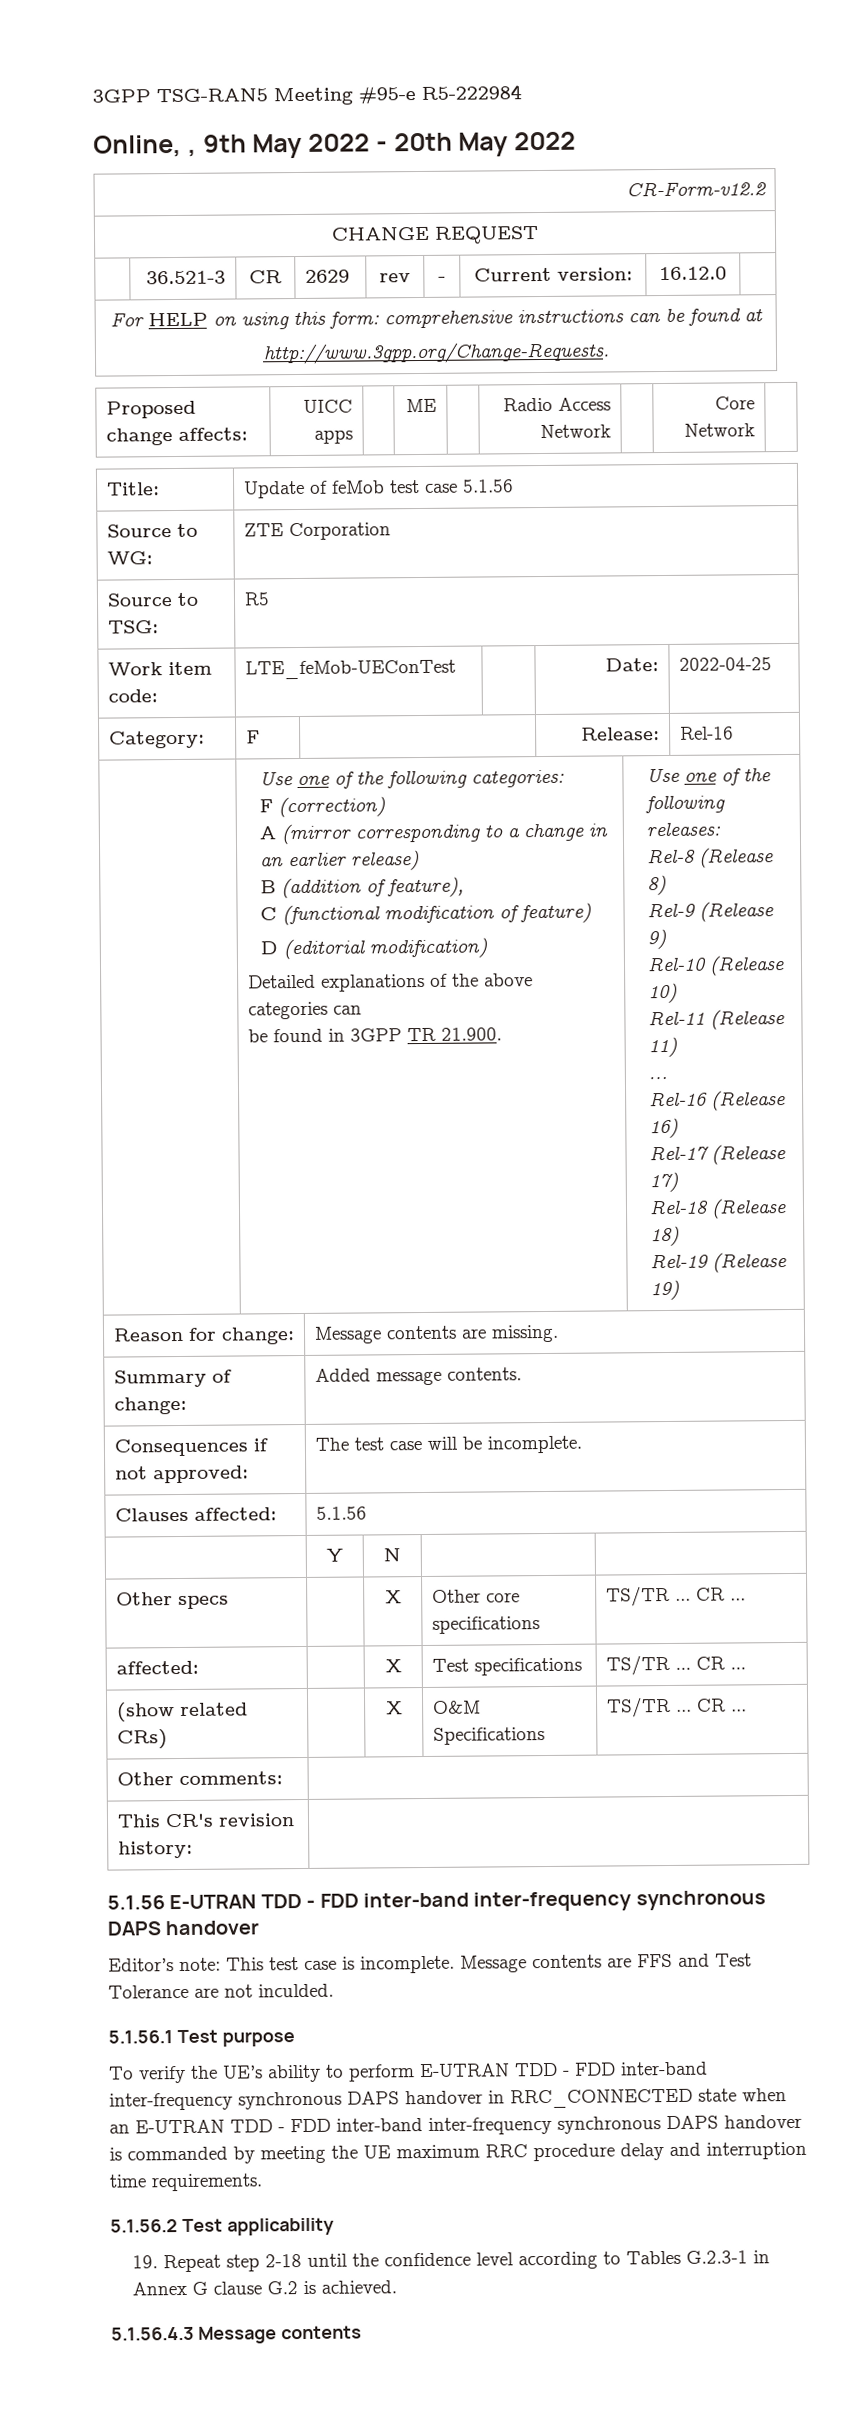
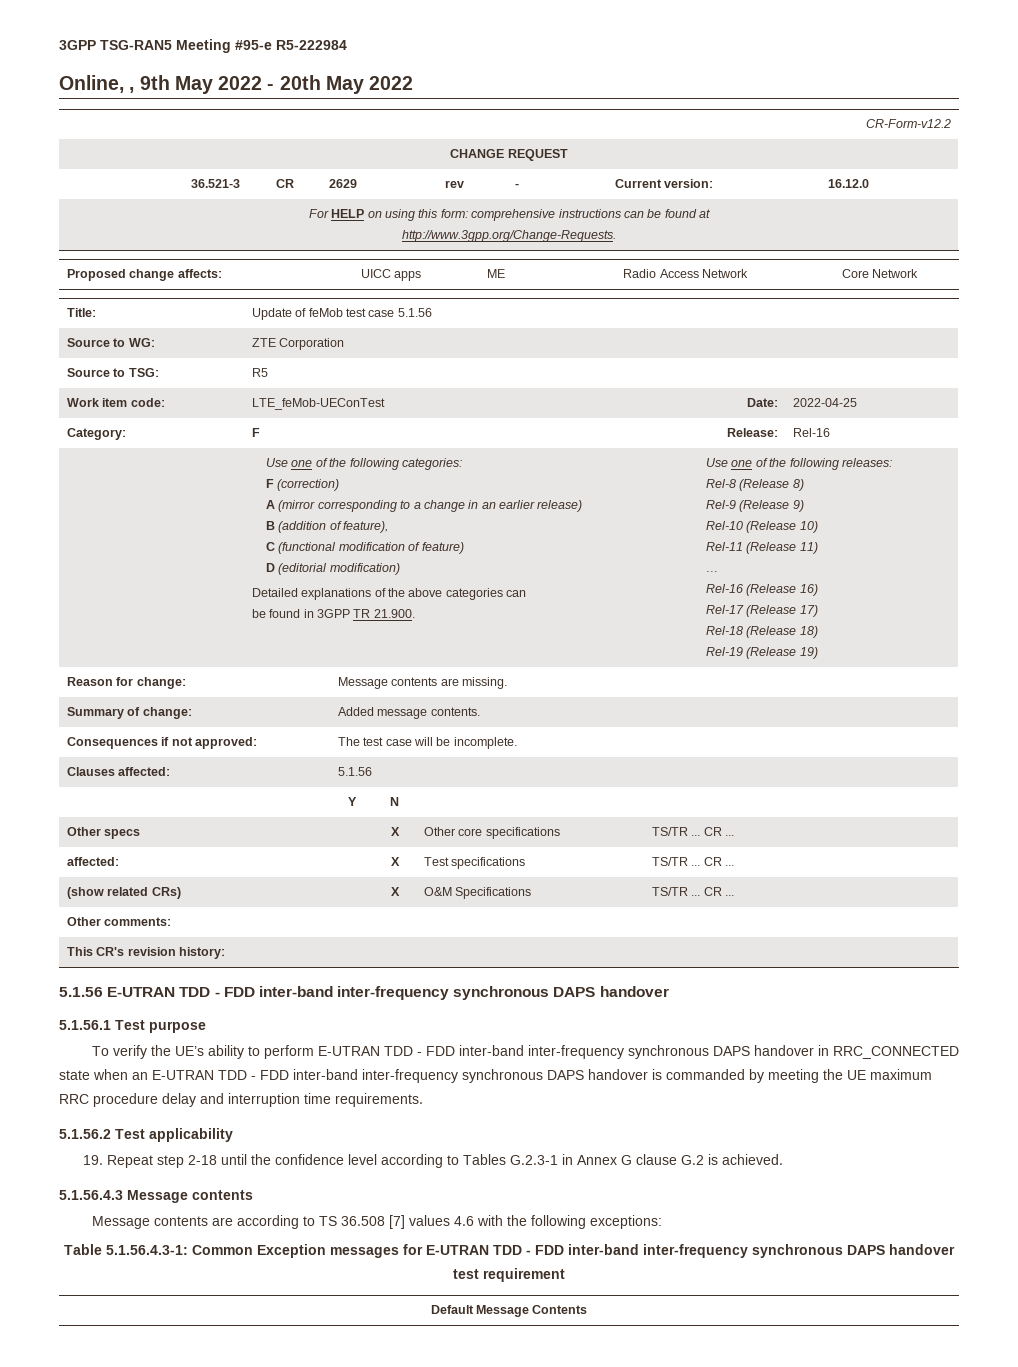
- Editor’s note: This test case is incomplete. Message contents are FFS and Test Tolerance are not inculded.
+ Message contents are according to TS 36.508 [7] values 4.6 with the following exceptions:
+ Table 5.1.56.4.3-1: Common Exception messages for E-UTRAN TDD - FDD inter-band inter-frequency synchronous DAPS handover test requirement
+ Default Message Contents

